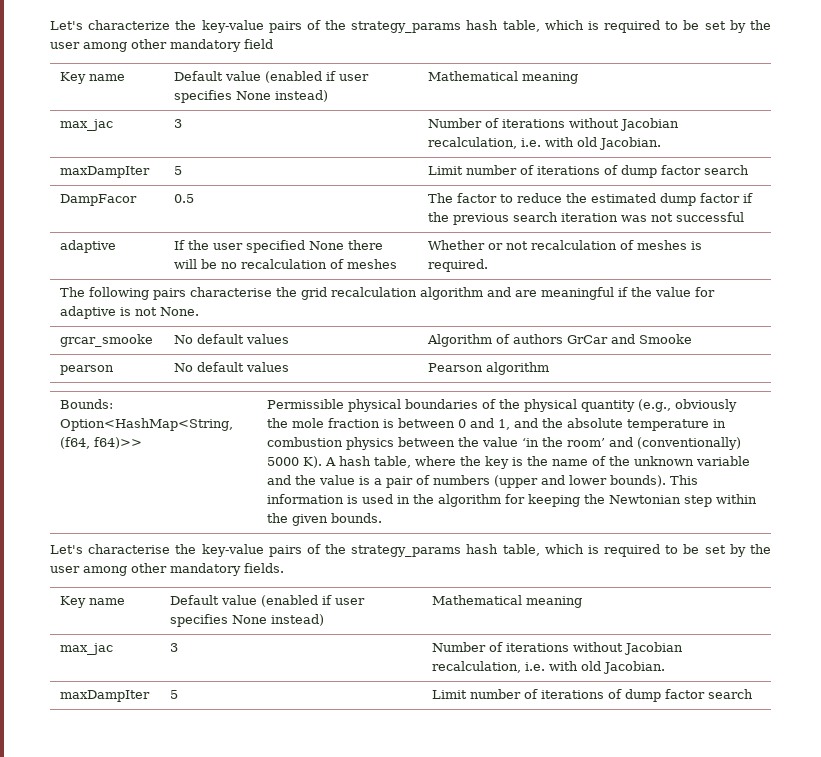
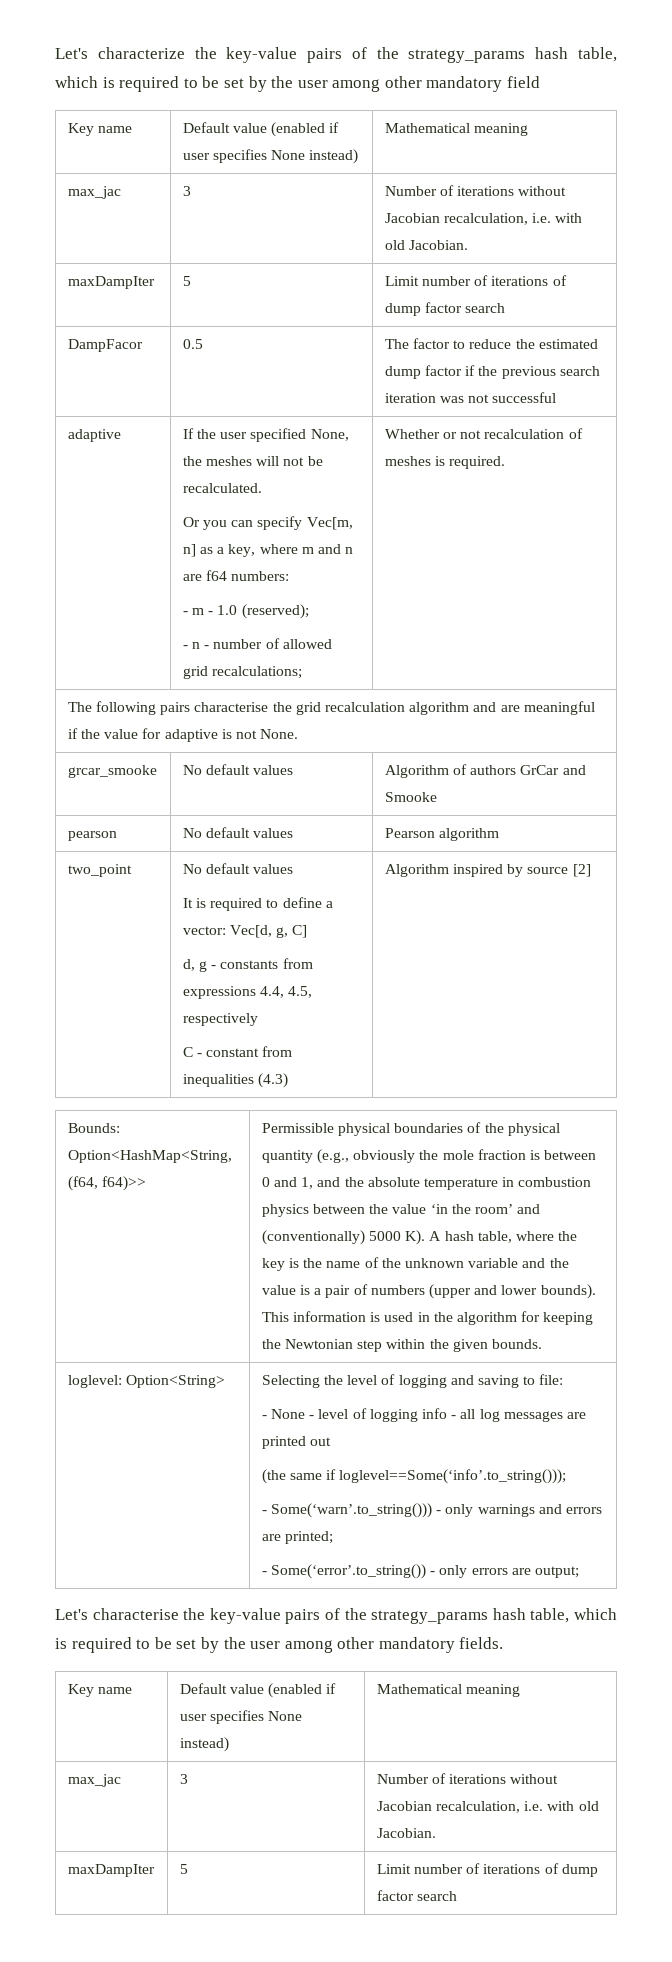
- If the user specified None there will be no recalculation of meshes
+ If the user specified None, the meshes will not be recalculated.
+ Or you can specify Vec[m, n] as a key, where m and n are f64 numbers:
+ - m - 1.0 (reserved);
+ - n - number of allowed grid recalculations;
+ two_point | No default values
+ It is required to define a vector: Vec[d, g, C]
+ d, g - constants from expressions 4.4, 4.5, respectively
+ C - constant from inequalities (4.3) | Algorithm inspired by source [2]
+ loglevel: Option<String> | Selecting the level of logging and saving to file:
+ - None - level of logging info - all log messages are printed out
+ (the same if loglevel==Some(‘info’.to_string()));
+ - Some(‘warn’.to_string())) - only warnings and errors are printed;
+ - Some(‘error’.to_string()) - only errors are output;

